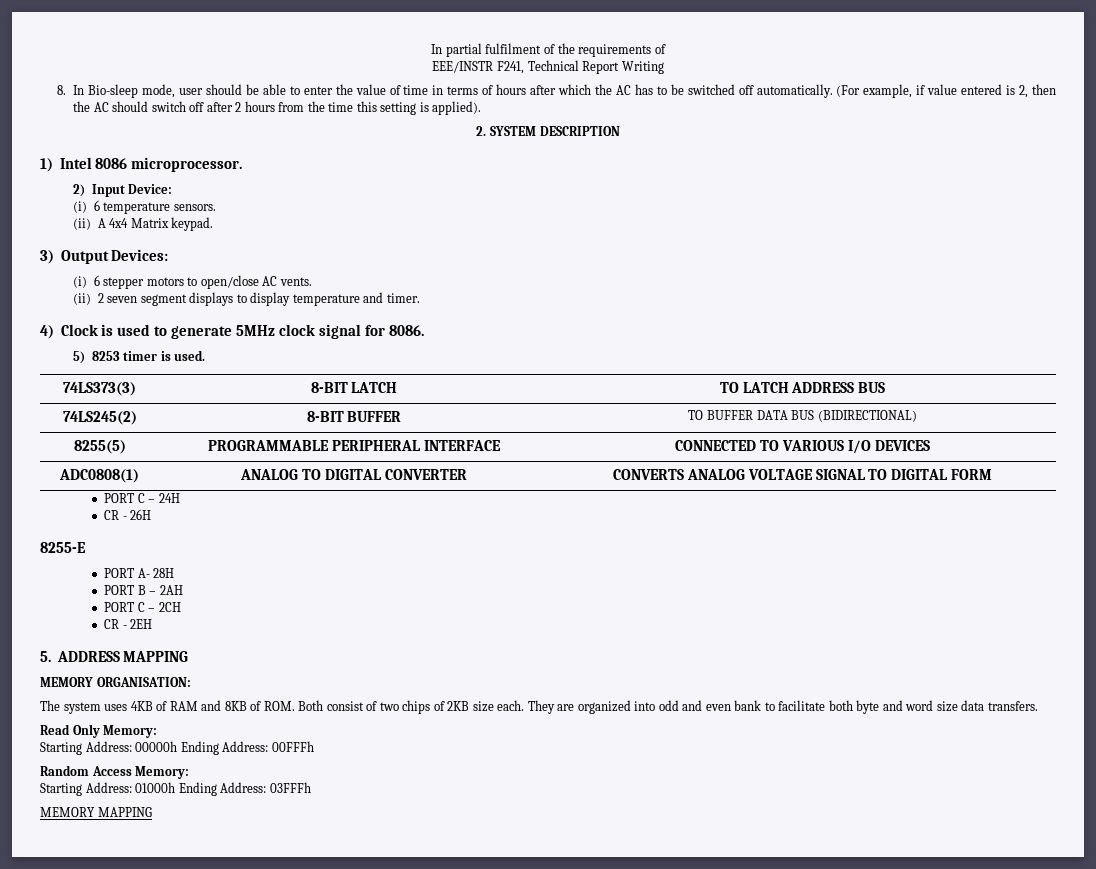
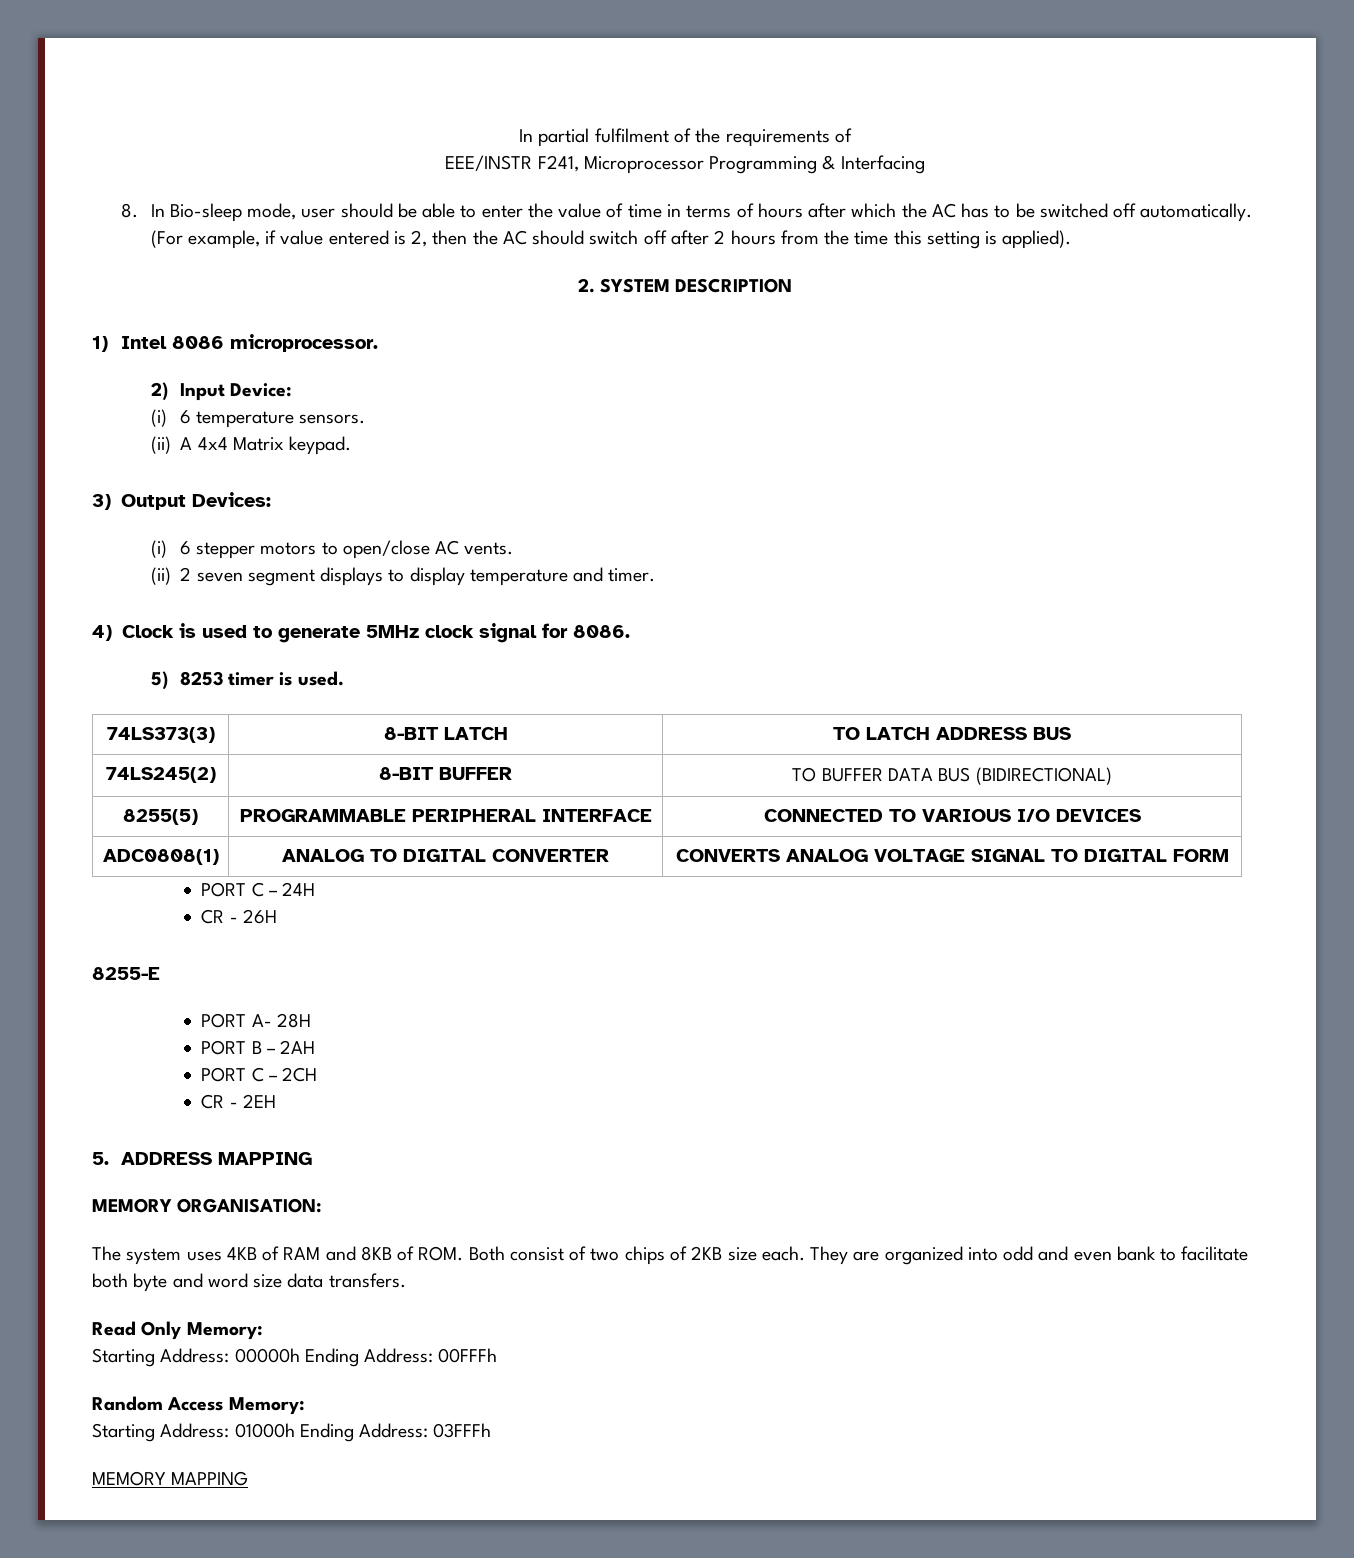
- EEE/INSTR F241, Technical Report Writing
+ EEE/INSTR F241, Microprocessor Programming & Interfacing

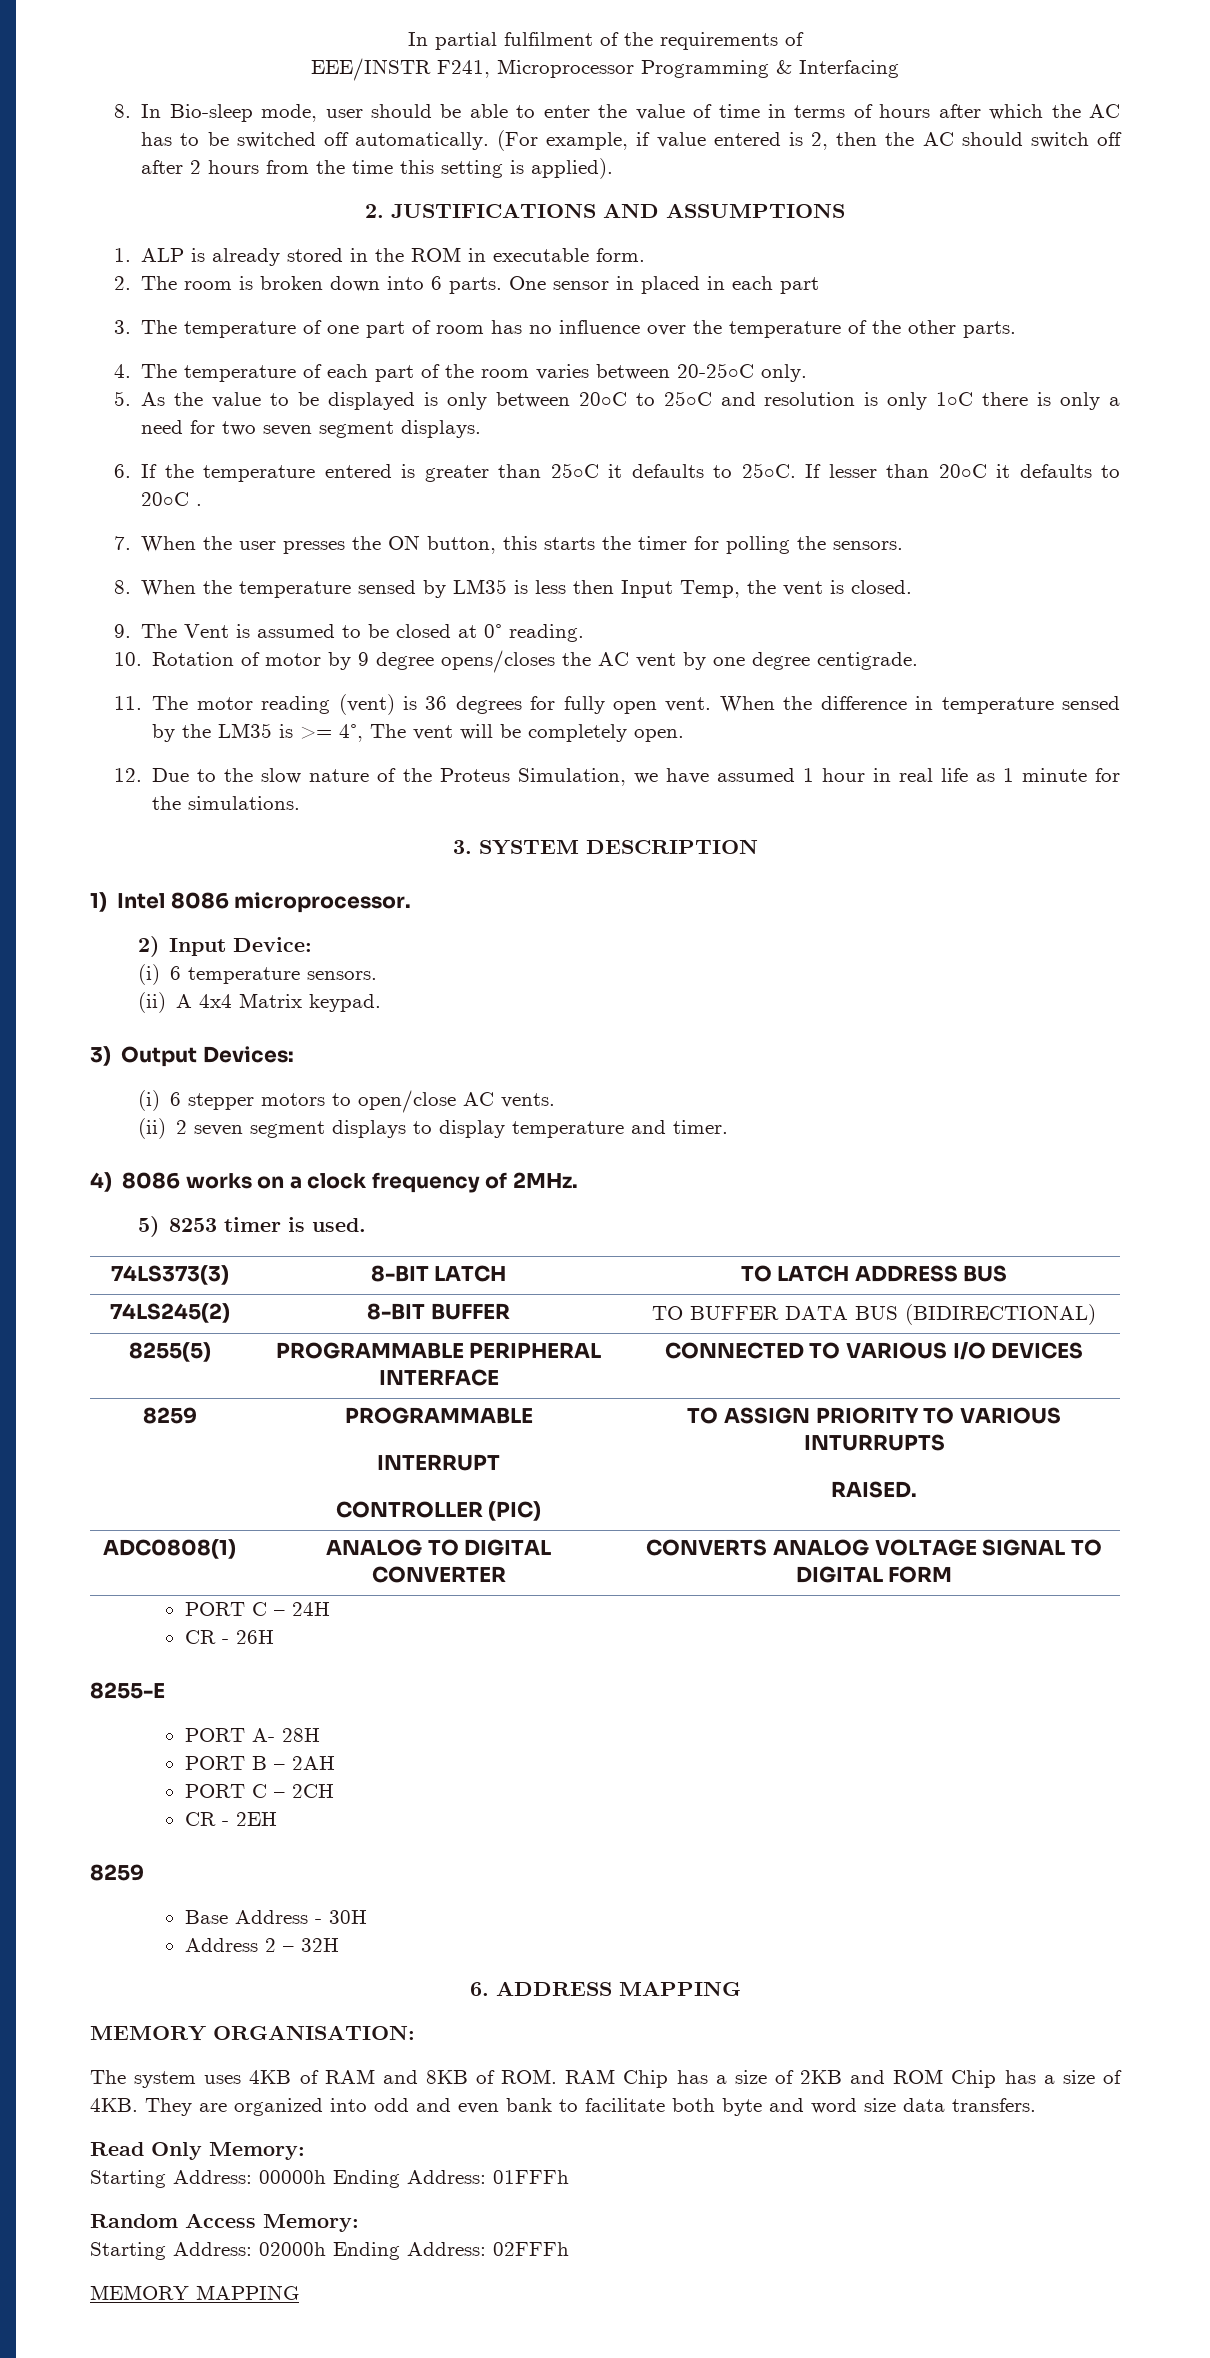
- 2. SYSTEM DESCRIPTION
+ 2. JUSTIFICATIONS AND ASSUMPTIONS
+ 1. ALP is already stored in the ROM in executable form.
+ 2. The room is broken down into 6 parts. One sensor in placed in each part
+ 3. The temperature of one part of room has no influence over the temperature of the other parts.
+ 4. The temperature of each part of the room varies between 20-25◦C only.
+ 5. As the value to be displayed is only between 20◦C to 25◦C and resolution is only 1◦C there is only a need for two seven segment displays.
+ 6. If the temperature entered is greater than 25◦C it defaults to 25◦C. If lesser than 20◦C it defaults to 20◦C .
+ 7. When the user presses the ON button, this starts the timer for polling the sensors.
+ 8. When the temperature sensed by LM35 is less then Input Temp, the vent is closed.
+ 9. The Vent is assumed to be closed at 0° reading.
+ 10. Rotation of motor by 9 degree opens/closes the AC vent by one degree centigrade.
+ 11. The motor reading (vent) is 36 degrees for fully open vent. When the difference in temperature sensed by the LM35 is >= 4°, The vent will be completely open.
+ 12. Due to the slow nature of the Proteus Simulation, we have assumed 1 hour in real life as 1 minute for the simulations.
+ 3. SYSTEM DESCRIPTION
- 4) Clock is used to generate 5MHz clock signal for 8086.
+ 4) 8086 works on a clock frequency of 2MHz.
+ 8259 | PROGRAMMABLE
+ INTERRUPT
+ CONTROLLER (PIC) | TO ASSIGN PRIORITY TO VARIOUS INTURRUPTS
+ RAISED.
  CR - 2EH
- 5. ADDRESS MAPPING
+ 8259
+ Base Address - 30H
+ Address 2 – 32H
+ 6. ADDRESS MAPPING
- The system uses 4KB of RAM and 8KB of ROM. Both consist of two chips of 2KB size each.
+ The system uses 4KB of RAM and 8KB of ROM. RAM Chip has a size of 2KB and ROM Chip has a size of 4KB.
- Starting Address: 00000h Ending Address: 00FFFh
+ Starting Address: 00000h Ending Address: 01FFFh
- Starting Address: 01000h Ending Address: 03FFFh
+ Starting Address: 02000h Ending Address: 02FFFh

